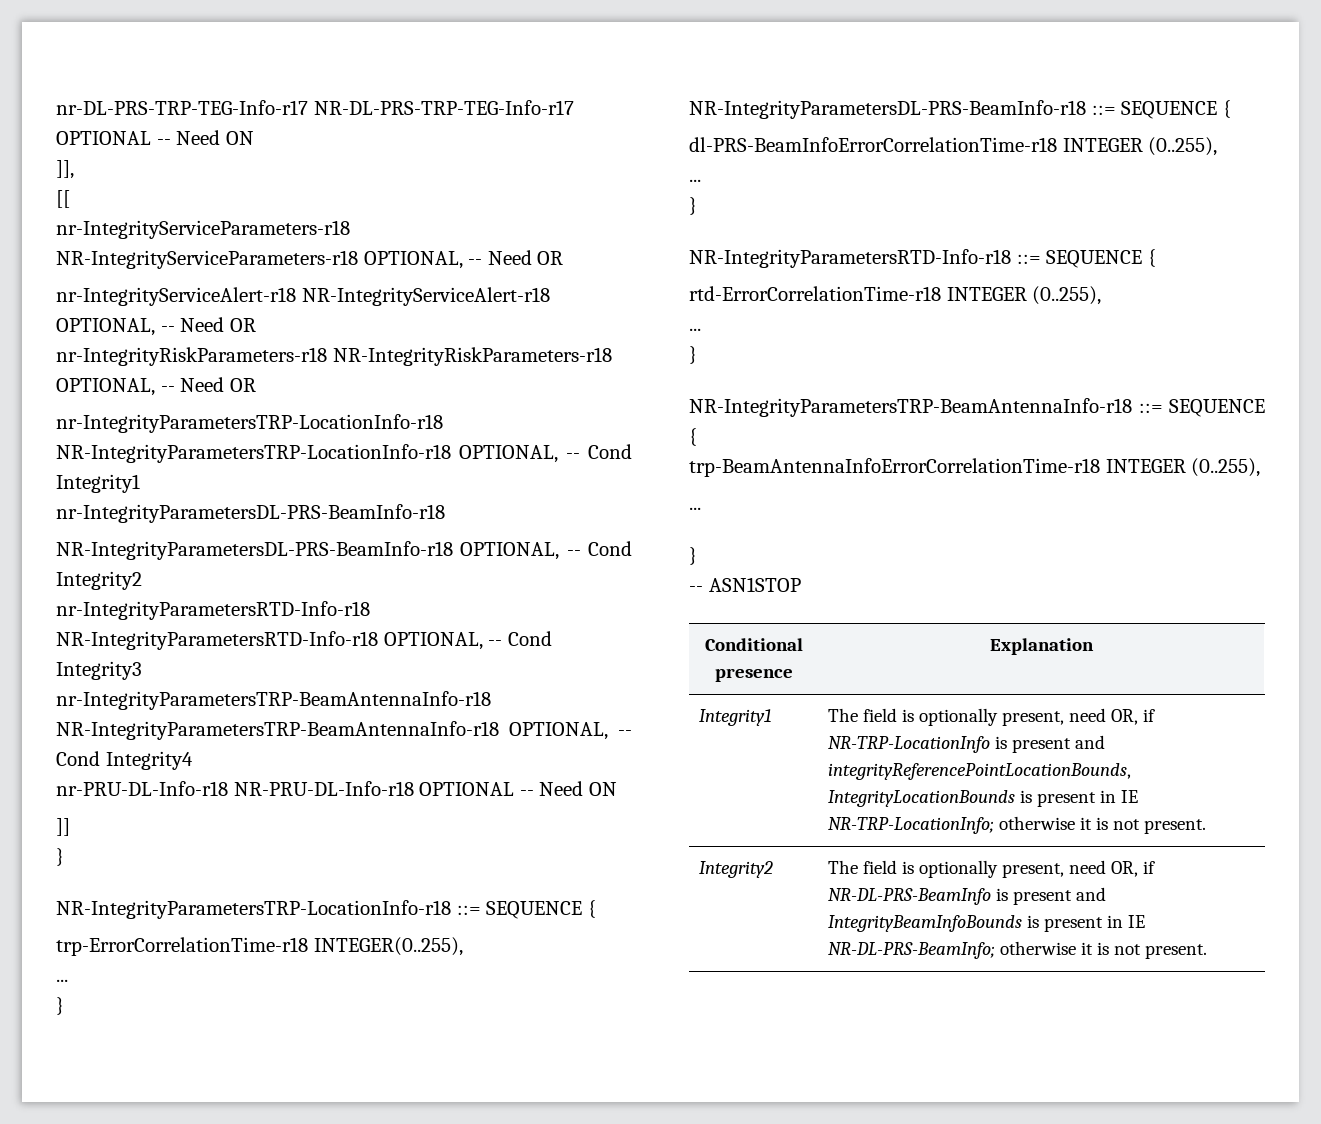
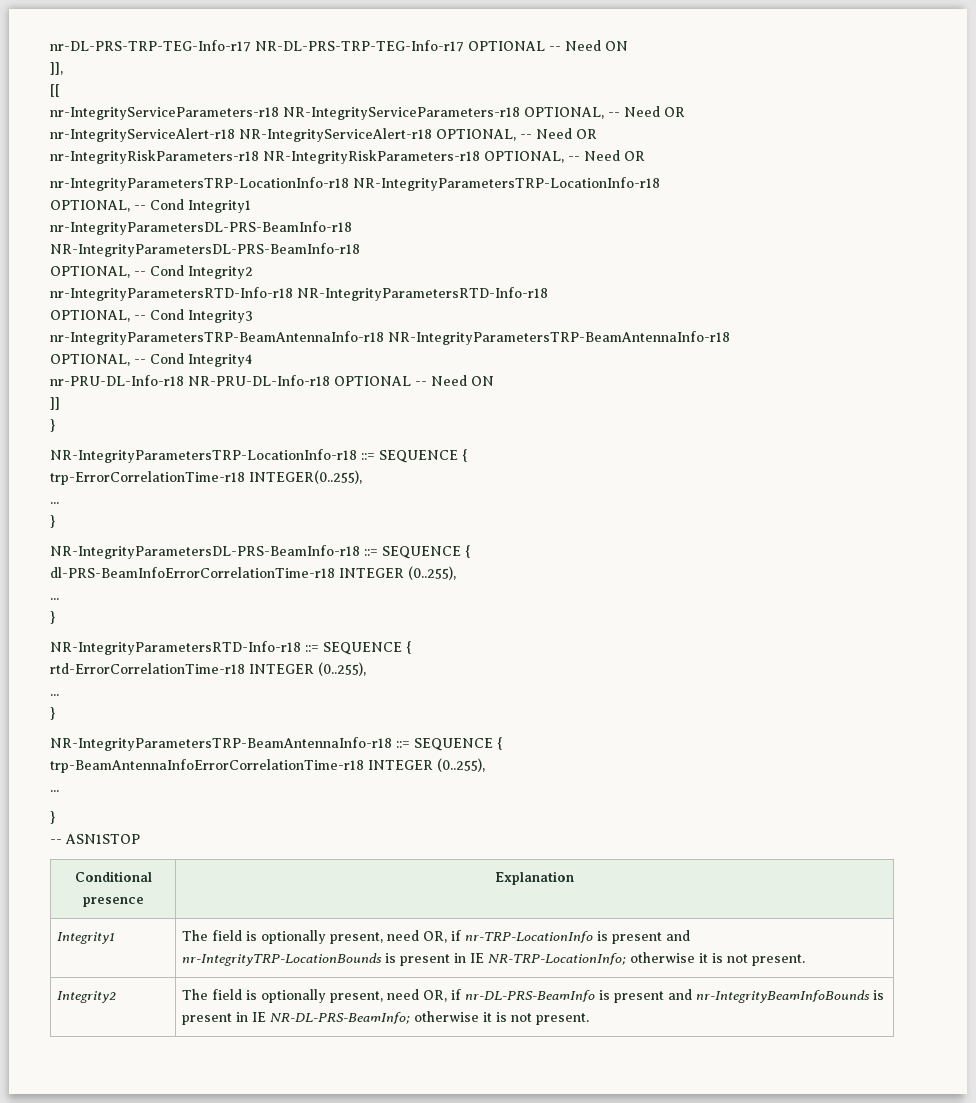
- nr-IntegrityParametersTRP-LocationInfo-r18 NR-IntegrityParametersTRP-LocationInfo-r18 OPTIONAL, -- Cond Integrity1
+ nr-IntegrityParametersTRP-LocationInfo-r18 NR-IntegrityParametersTRP-LocationInfo-r18
+ OPTIONAL, -- Cond Integrity1
  nr-IntegrityParametersDL-PRS-BeamInfo-r18
- NR-IntegrityParametersDL-PRS-BeamInfo-r18 OPTIONAL, -- Cond Integrity2
+ NR-IntegrityParametersDL-PRS-BeamInfo-r18
+ OPTIONAL, -- Cond Integrity2
- nr-IntegrityParametersRTD-Info-r18 NR-IntegrityParametersRTD-Info-r18 OPTIONAL, -- Cond Integrity3
+ nr-IntegrityParametersRTD-Info-r18 NR-IntegrityParametersRTD-Info-r18
+ OPTIONAL, -- Cond Integrity3
- nr-IntegrityParametersTRP-BeamAntennaInfo-r18 NR-IntegrityParametersTRP-BeamAntennaInfo-r18 OPTIONAL, -- Cond Integrity4
+ nr-IntegrityParametersTRP-BeamAntennaInfo-r18 NR-IntegrityParametersTRP-BeamAntennaInfo-r18
+ OPTIONAL, -- Cond Integrity4
- Integrity1 | The field is optionally present, need OR, if NR-TRP-LocationInfo is present and integrityReferencePointLocationBounds, IntegrityLocationBounds is present in IE NR-TRP-LocationInfo; otherwise it is not present.
+ Integrity1 | The field is optionally present, need OR, if nr-TRP-LocationInfo is present and nr-IntegrityTRP-LocationBounds is present in IE NR-TRP-LocationInfo; otherwise it is not present.
- Integrity2 | The field is optionally present, need OR, if NR-DL-PRS-BeamInfo is present and IntegrityBeamInfoBounds is present in IE NR-DL-PRS-BeamInfo; otherwise it is not present.
+ Integrity2 | The field is optionally present, need OR, if nr-DL-PRS-BeamInfo is present and nr-IntegrityBeamInfoBounds is present in IE NR-DL-PRS-BeamInfo; otherwise it is not present.

